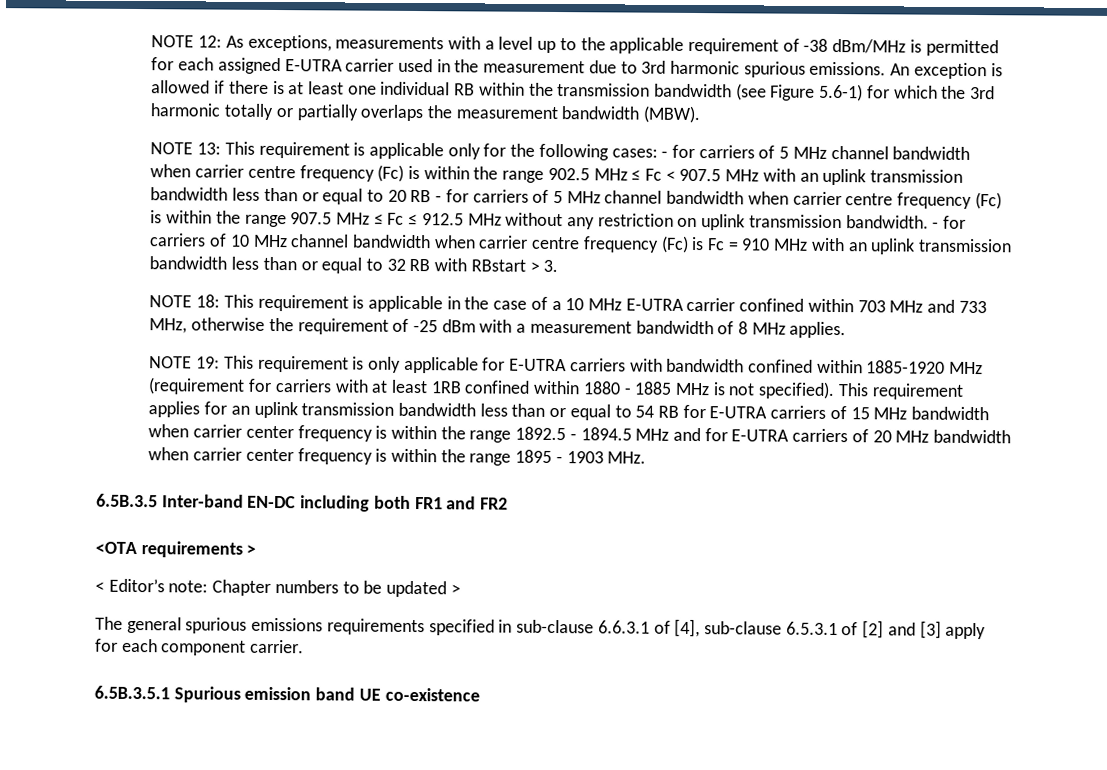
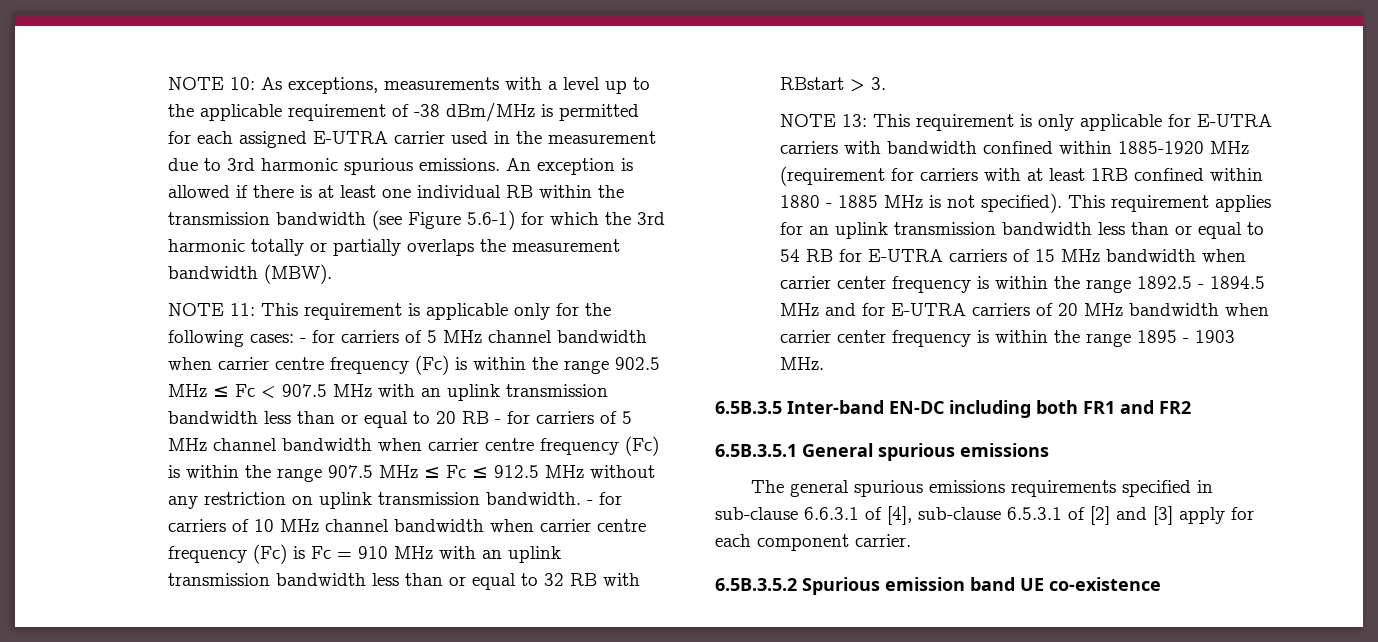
- NOTE 12: As exceptions, measurements with a level up to the applicable requirement of -38 dBm/MHz is permitted for each assigned E-UTRA carrier used in the measurement due to 3rd harmonic spurious emissions.
+ NOTE 10: As exceptions, measurements with a level up to the applicable requirement of -38 dBm/MHz is permitted for each assigned E-UTRA carrier used in the measurement due to 3rd harmonic spurious emissions.
- NOTE 13:
+ NOTE 11:
- NOTE 18: This requirement is applicable in the case of a 10 MHz E-UTRA carrier confined within 703 MHz and 733 MHz, otherwise the requirement of -25 dBm with a measurement bandwidth of 8 MHz applies.
- NOTE 19: This requirement is only applicable for E-UTRA carriers with bandwidth confined within 1885-1920 MHz (requirement for carriers with at least 1RB confined within 1880 - 1885 MHz is not specified).
+ NOTE 13: This requirement is only applicable for E-UTRA carriers with bandwidth confined within 1885-1920 MHz (requirement for carriers with at least 1RB confined within 1880 - 1885 MHz is not specified).
- <OTA requirements >
- < Editor’s note: Chapter numbers to be updated >
+ 6.5B.3.5.1 General spurious emissions
- 6.5B.3.5.1 Spurious emission band UE co-existence
+ 6.5B.3.5.2 Spurious emission band UE co-existence

